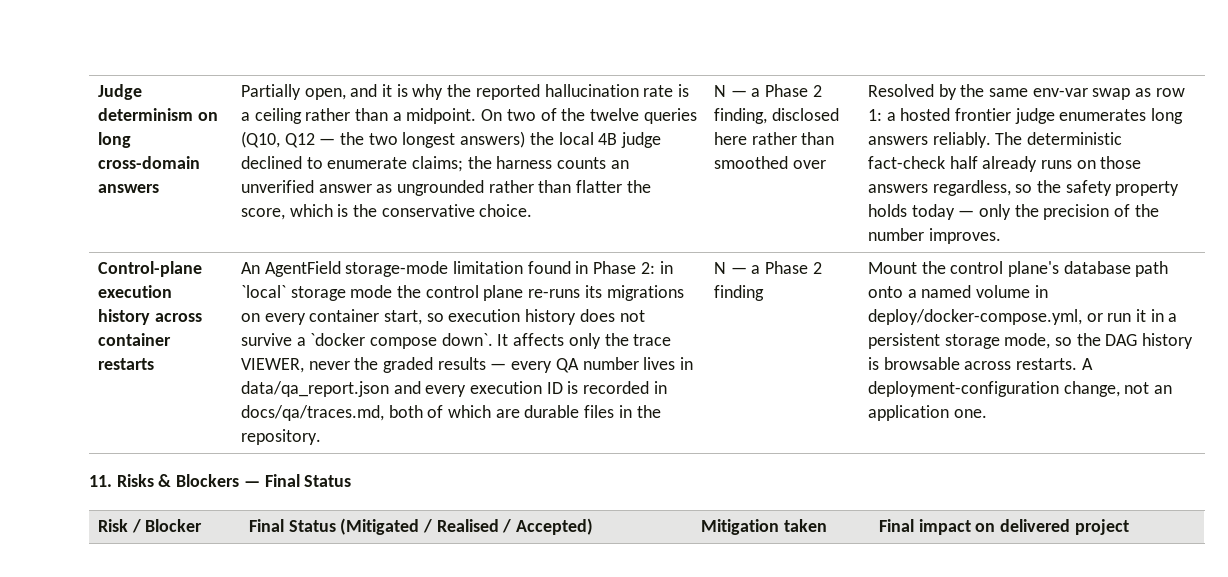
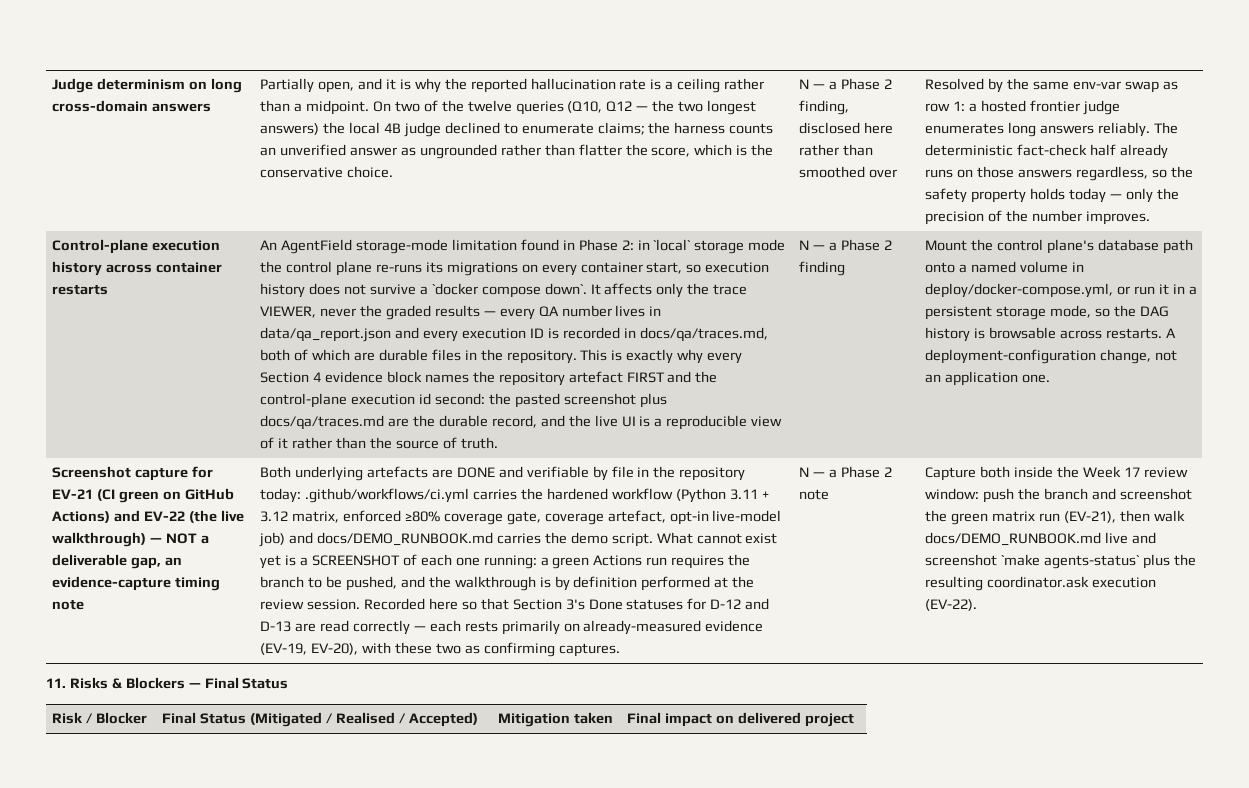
+ This is exactly why every Section 4 evidence block names the repository artefact FIRST and the control-plane execution id second: the pasted screenshot plus docs/qa/traces.md are the durable record, and the live UI is a reproducible view of it rather than the source of truth.
+ Screenshot capture for EV-21 (CI green on GitHub Actions) and EV-22 (the live walkthrough) — NOT a deliverable gap, an evidence-capture timing note | Both underlying artefacts are DONE and verifiable by file in the repository today: .github/workflows/ci.yml carries the hardened workflow (Python 3.11 + 3.12 matrix, enforced ≥80% coverage gate, coverage artefact, opt-in live-model job) and docs/DEMO_RUNBOOK.md carries the demo script. What cannot exist yet is a SCREENSHOT of each one running: a green Actions run requires the branch to be pushed, and the walkthrough is by definition performed at the review session. Recorded here so that Section 3's Done statuses for D-12 and D-13 are read correctly — each rests primarily on already-measured evidence (EV-19, EV-20), with these two as confirming captures. | N — a Phase 2 note | Capture both inside the Week 17 review window: push the branch and screenshot the green matrix run (EV-21), then walk docs/DEMO_RUNBOOK.md live and screenshot `make agents-status` plus the resulting coordinator.ask execution (EV-22).

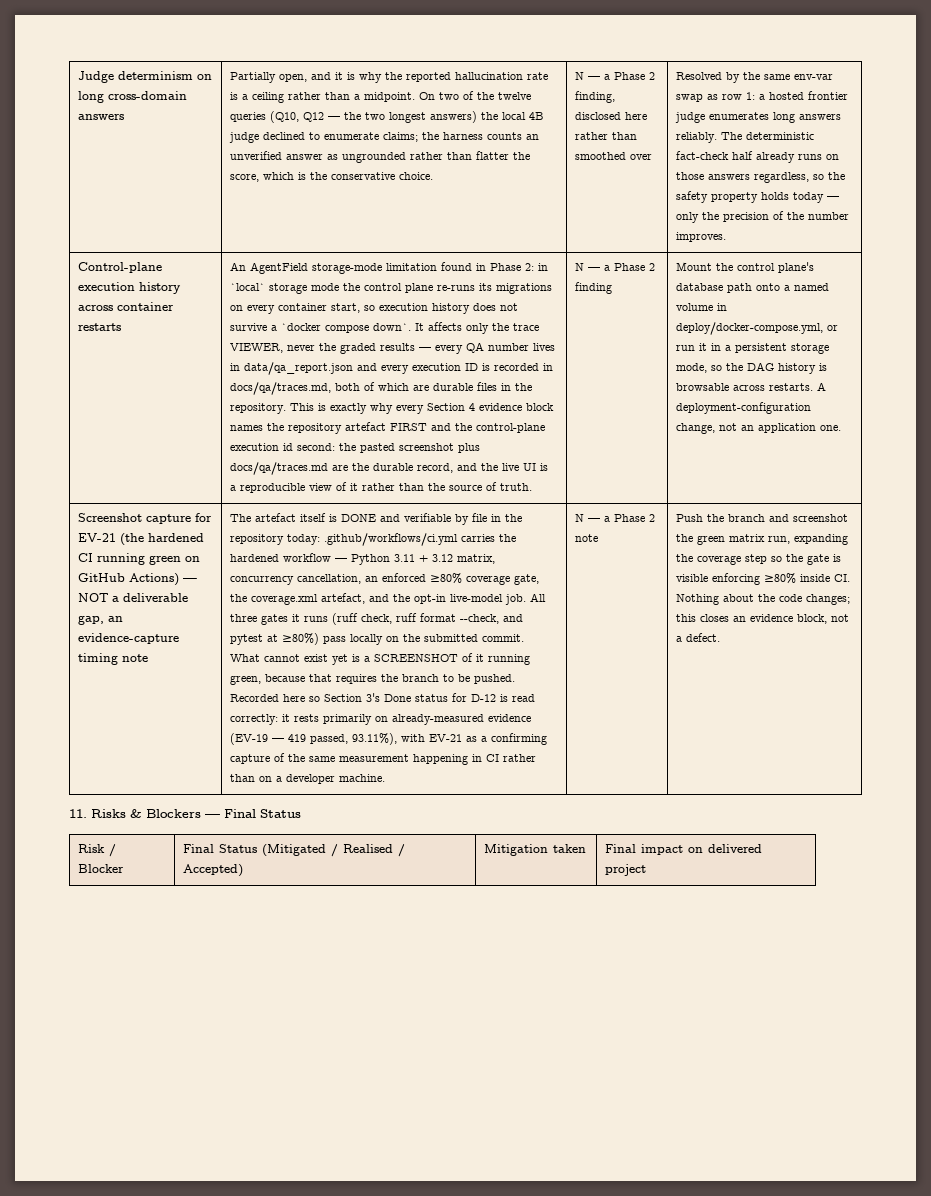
- Screenshot capture for EV-21 (CI green on GitHub Actions) and EV-22 (the live walkthrough) — NOT a deliverable gap, an evidence-capture timing note
+ Screenshot capture for EV-21 (the hardened CI running green on GitHub Actions) — NOT a deliverable gap, an evidence-capture timing note
- Both underlying artefacts are DONE and verifiable by file in the repository today: .github/workflows/ci.yml carries the hardened workflow (Python 3.11 + 3.12 matrix, enforced ≥80% coverage gate, coverage artefact, opt-in live-model job) and docs/DEMO_RUNBOOK.md carries the demo script.
+ The artefact itself is DONE and verifiable by file in the repository today: .github/workflows/ci.yml carries the hardened workflow — Python 3.11 + 3.12 matrix, concurrency cancellation, an enforced ≥80% coverage gate, the coverage.xml artefact, and the opt-in live-model job. All three gates it runs (ruff check, ruff format --check, and pytest at ≥80%) pass locally on the submitted commit.
- What cannot exist yet is a SCREENSHOT of each one running: a green Actions run requires the branch to be pushed, and the walkthrough is by definition performed at the review session.
+ What cannot exist yet is a SCREENSHOT of it running green, because that requires the branch to be pushed.
- Recorded here so that Section 3's Done statuses for D-12 and D-13 are read correctly — each rests primarily on already-measured evidence (EV-19, EV-20), with these two as confirming captures.
+ Recorded here so Section 3's Done status for D-12 is read correctly: it rests primarily on already-measured evidence (EV-19 — 419 passed, 93.11%), with EV-21 as a confirming capture of the same measurement happening in CI rather than on a developer machine.
- Capture both inside the Week 17 review window: push the branch and screenshot the green matrix run (EV-21), then walk docs/DEMO_RUNBOOK.md live and screenshot `make agents-status` plus the resulting coordinator.ask execution (EV-22).
+ Push the branch and screenshot the green matrix run, expanding the coverage step so the gate is visible enforcing ≥80% inside CI. Nothing about the code changes; this closes an evidence block, not a defect.

